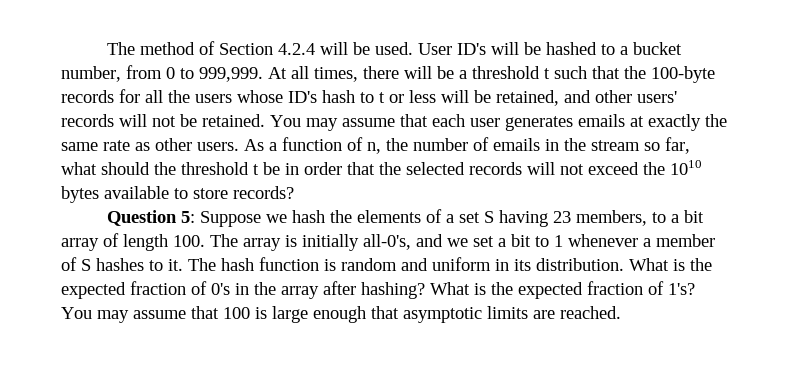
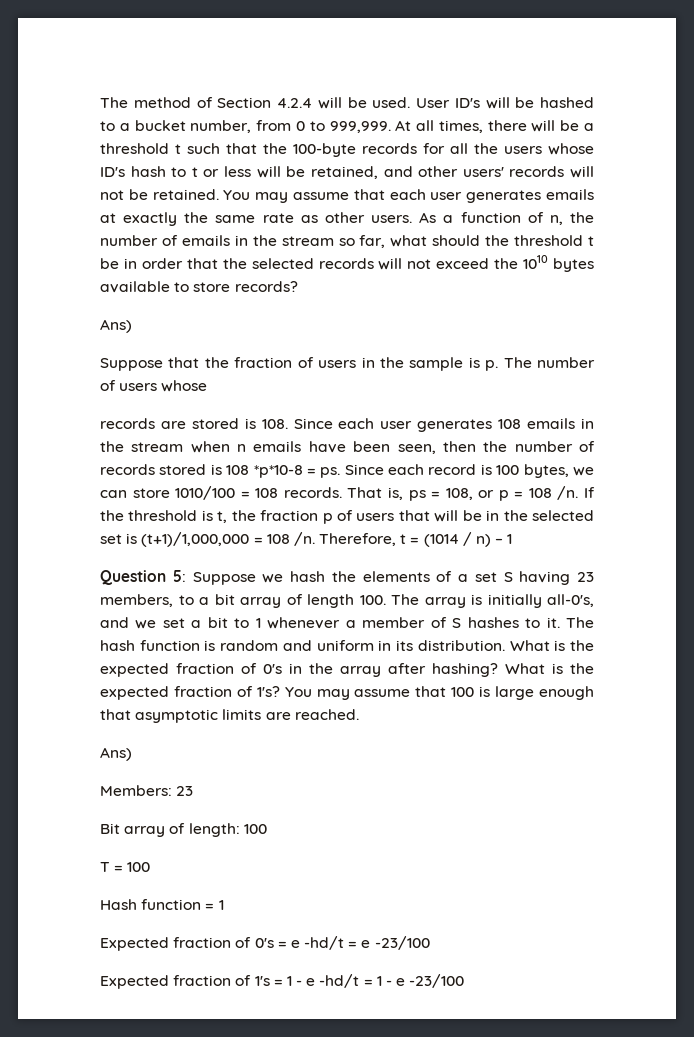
  As a function of n, the number of emails in the stream so far, what should the threshold t be in order that the selected records will not exceed the 1010 bytes available to store records?
+ Ans)
+ Suppose that the fraction of users in the sample is p. The number of users whose
+ records are stored is 108. Since each user generates 108 emails in the stream when n emails have been seen, then the number of records stored is 108 *p*10-8 = ps. Since each record is 100 bytes, we can store 1010/100 = 108 records. That is, ps = 108, or p = 108 /n. If the threshold is t, the fraction p of users that will be in the selected set is (t+1)/1,000,000 = 108 /n. Therefore, t = (1014 / n) – 1
  You may assume that 100 is large enough that asymptotic limits are reached.
+ Ans)
+ Members: 23
+ Bit array of length: 100
+ T = 100
+ Hash function = 1
+ Expected fraction of 0's = e -hd/t = e -23/100
+ Expected fraction of 1's = 1 - e -hd/t = 1 - e -23/100

